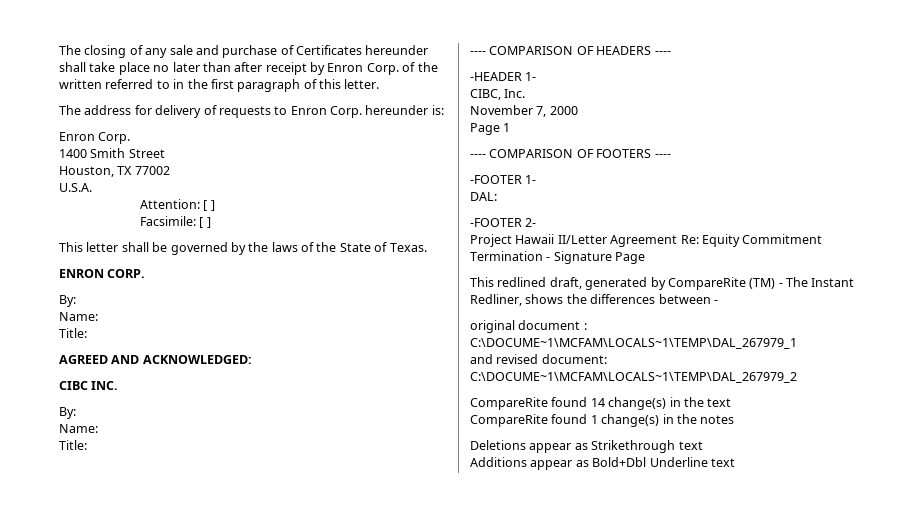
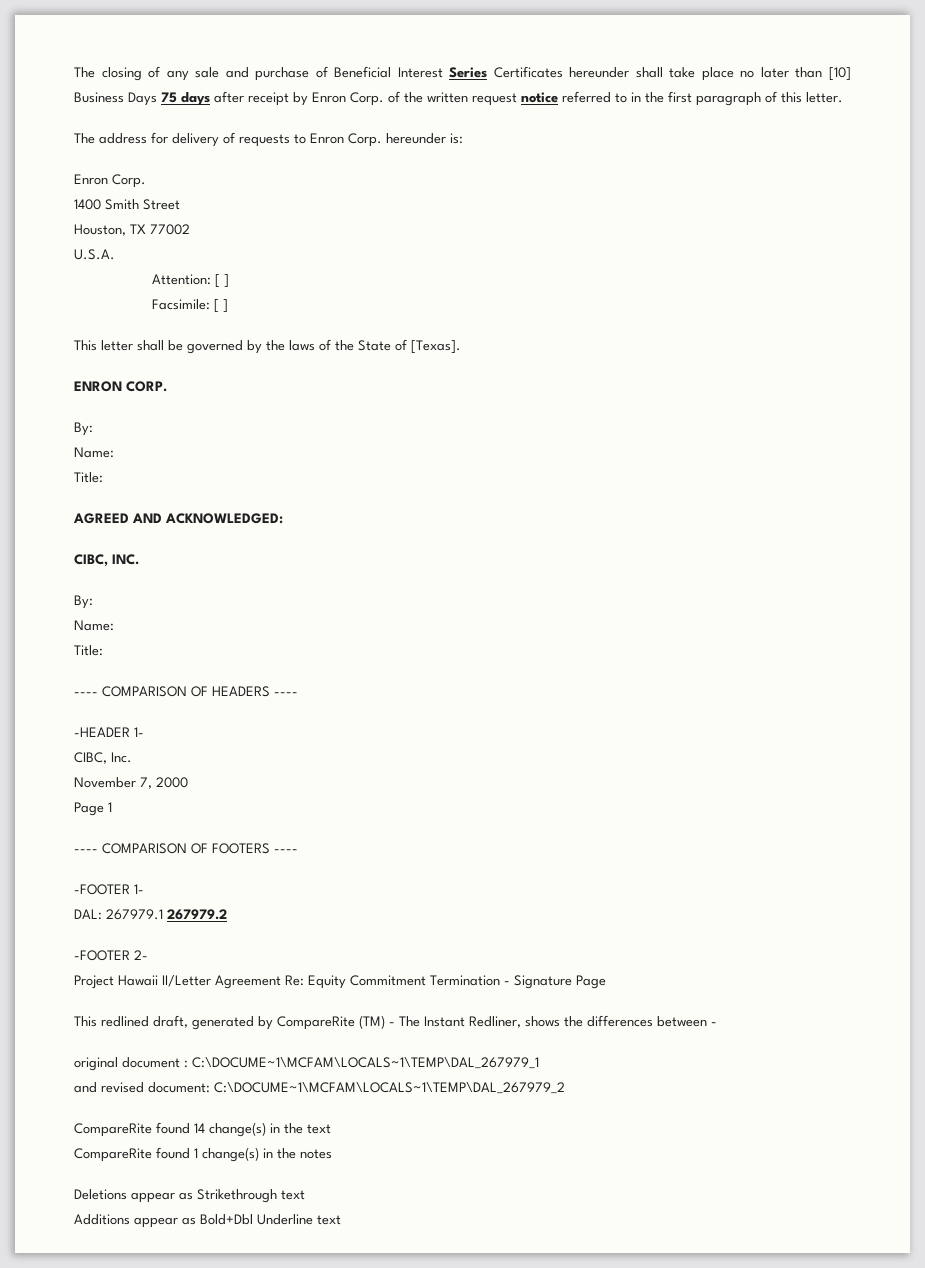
- The closing of any sale and purchase of Certificates hereunder shall take place no later than after receipt by Enron Corp. of the written referred to in the first paragraph of this letter.
+ The closing of any sale and purchase of Beneficial Interest Series Certificates hereunder shall take place no later than [10] Business Days 75 days after receipt by Enron Corp. of the written request notice referred to in the first paragraph of this letter.
- This letter shall be governed by the laws of the State of Texas.
+ This letter shall be governed by the laws of the State of [Texas].
- CIBC INC.
+ CIBC, INC.
- DAL:
+ DAL: 267979.1 267979.2

